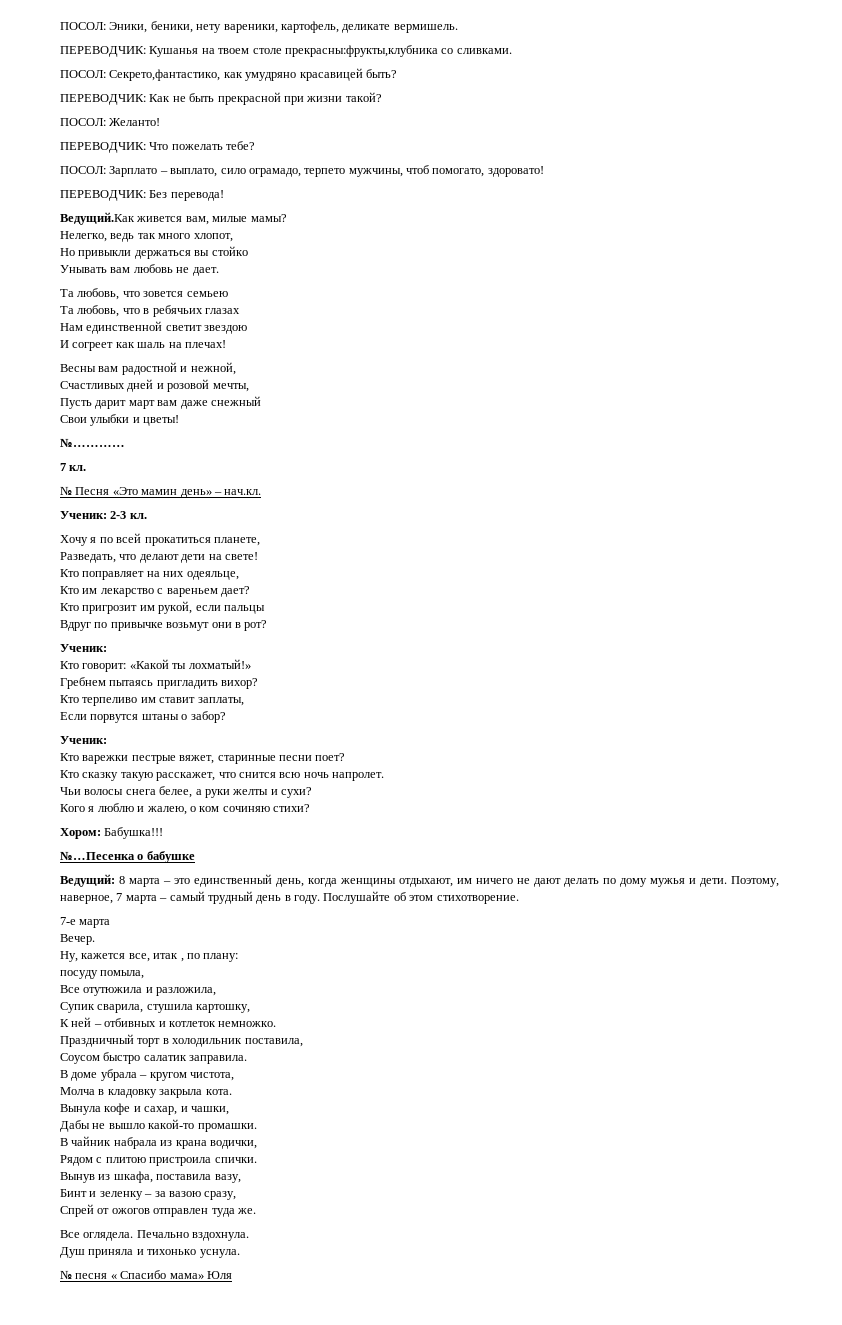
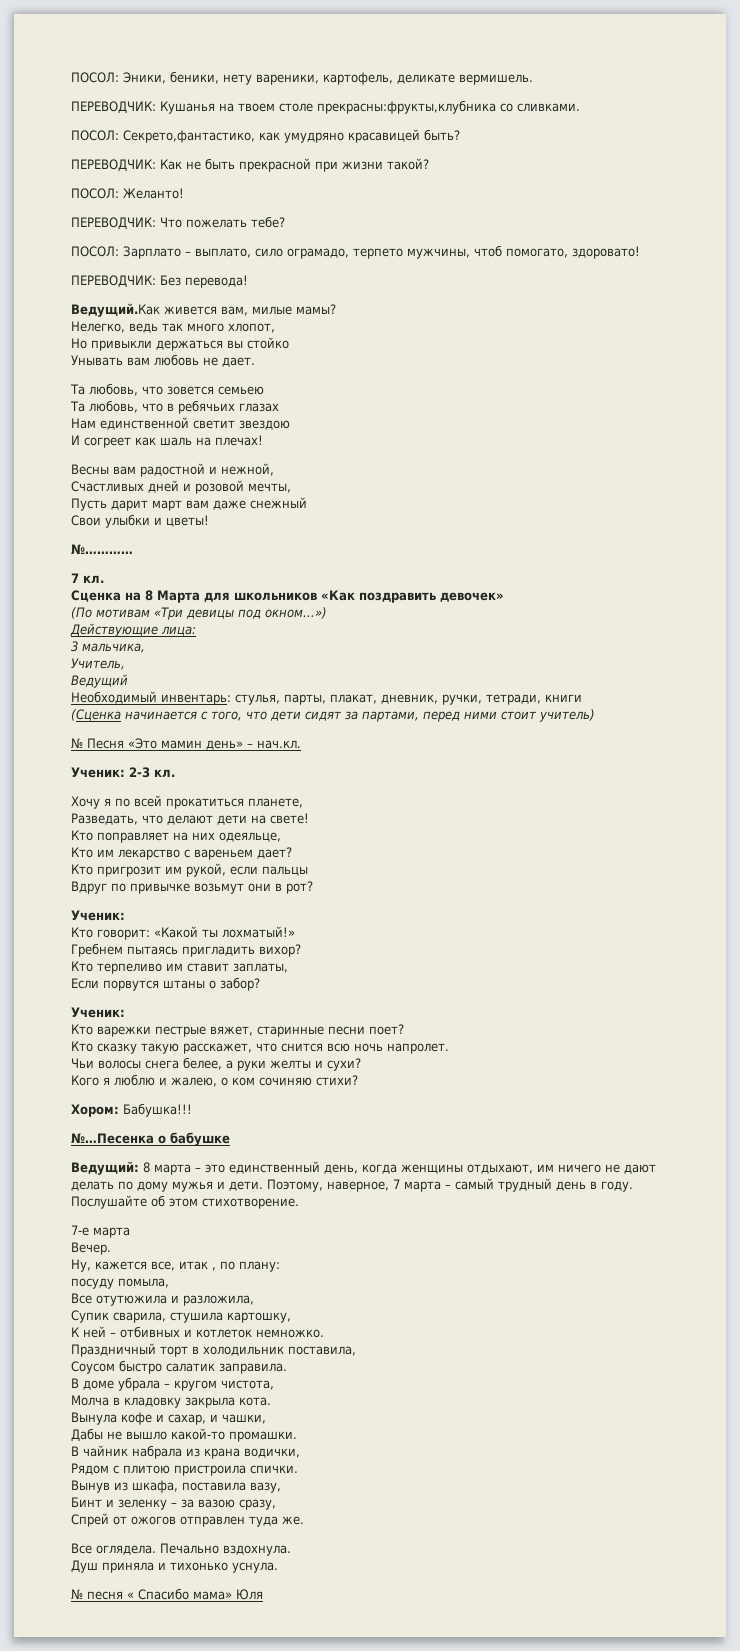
+ Сценка на 8 Марта для школьников «Как поздравить девочек»
+ (По мотивам «Три девицы под окном…»)
+ Действующие лица:
+ 3 мальчика,
+ Учитель,
+ Ведущий
+ Необходимый инвентарь: стулья, парты, плакат, дневник, ручки, тетради, книги
+ (Сценка начинается с того, что дети сидят за партами, перед ними стоит учитель)

